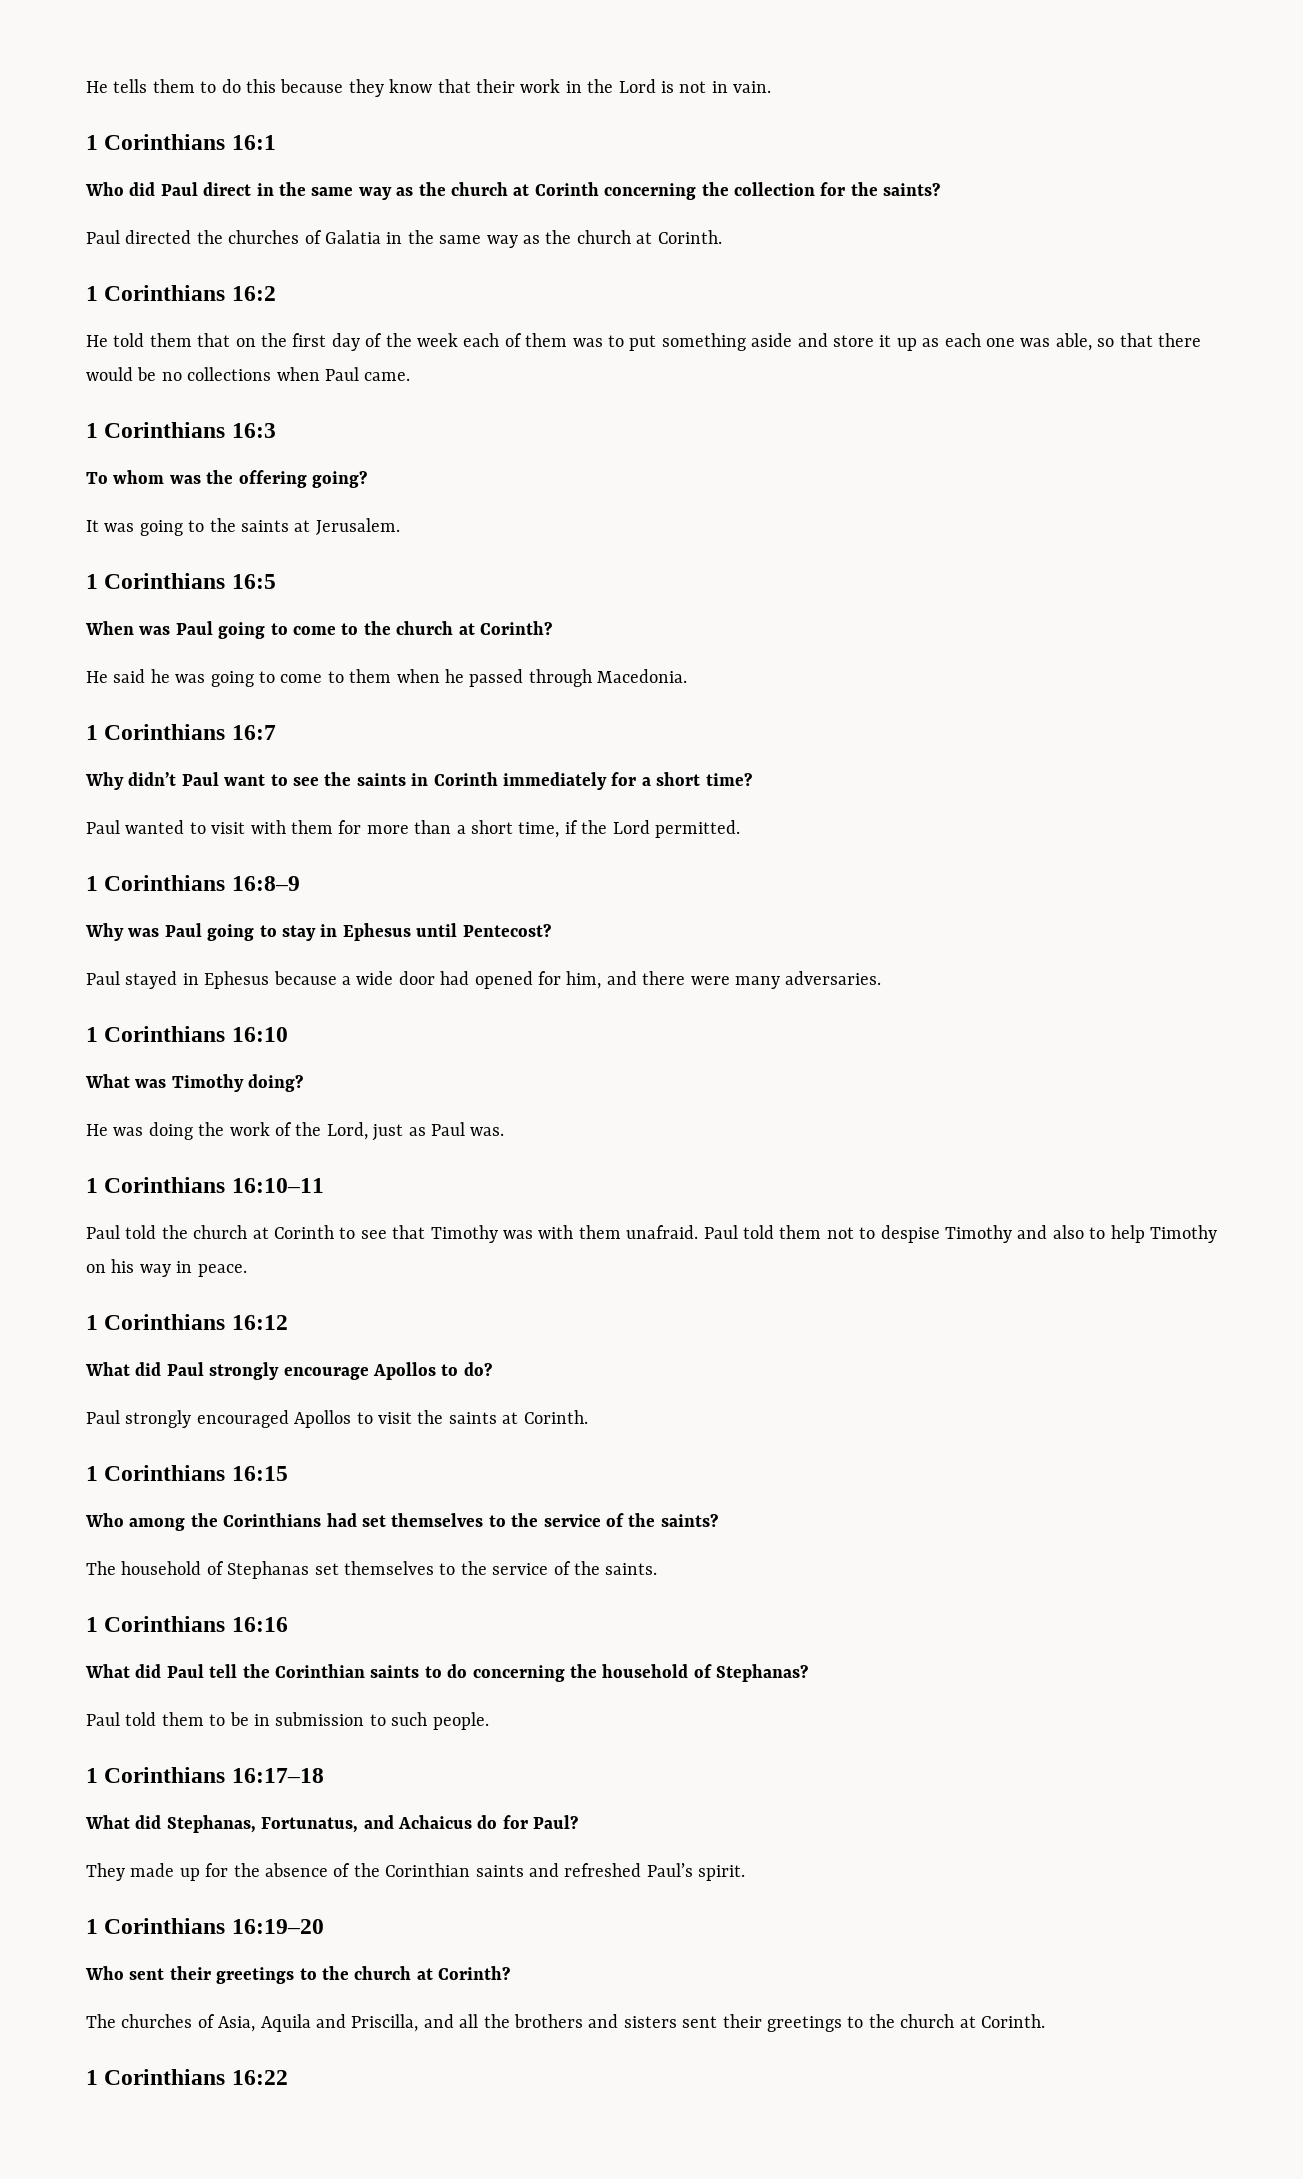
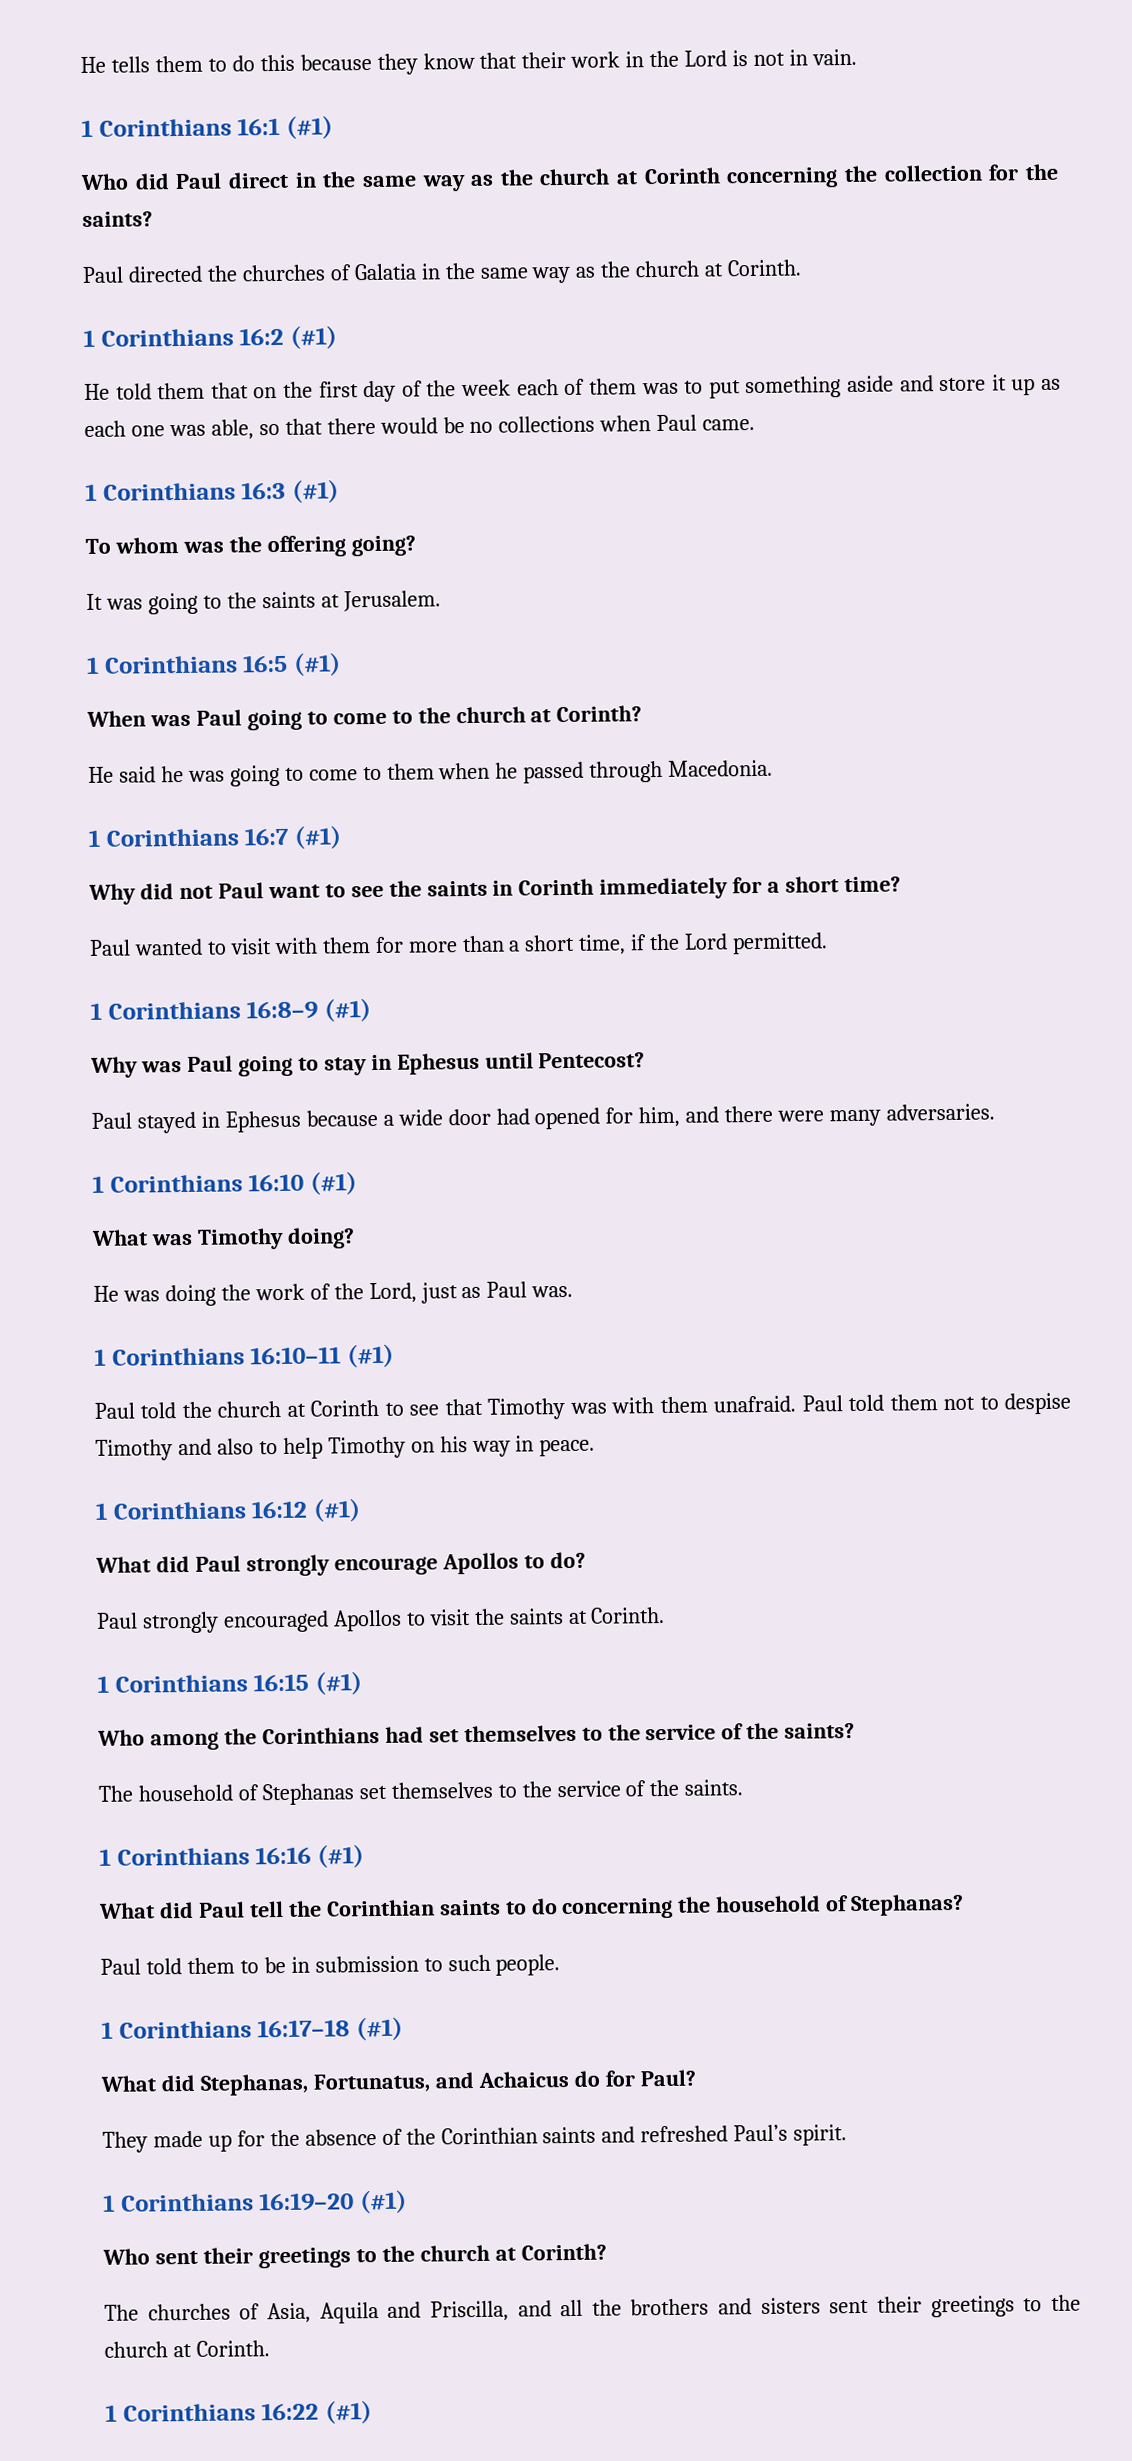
- 1 Corinthians 16:1
+ 1 Corinthians 16:1 (#1)
- 1 Corinthians 16:2
+ 1 Corinthians 16:2 (#1)
- 1 Corinthians 16:3
+ 1 Corinthians 16:3 (#1)
- 1 Corinthians 16:5
+ 1 Corinthians 16:5 (#1)
- 1 Corinthians 16:7
- Why didn’t Paul want to see the saints in Corinth immediately for a short time?
+ 1 Corinthians 16:7 (#1)
+ Why did not Paul want to see the saints in Corinth immediately for a short time?
- 1 Corinthians 16:8–9
+ 1 Corinthians 16:8–9 (#1)
- 1 Corinthians 16:10
+ 1 Corinthians 16:10 (#1)
- 1 Corinthians 16:10–11
+ 1 Corinthians 16:10–11 (#1)
- 1 Corinthians 16:12
+ 1 Corinthians 16:12 (#1)
- 1 Corinthians 16:15
+ 1 Corinthians 16:15 (#1)
- 1 Corinthians 16:16
+ 1 Corinthians 16:16 (#1)
- 1 Corinthians 16:17–18
+ 1 Corinthians 16:17–18 (#1)
- 1 Corinthians 16:19–20
+ 1 Corinthians 16:19–20 (#1)
- 1 Corinthians 16:22
+ 1 Corinthians 16:22 (#1)

